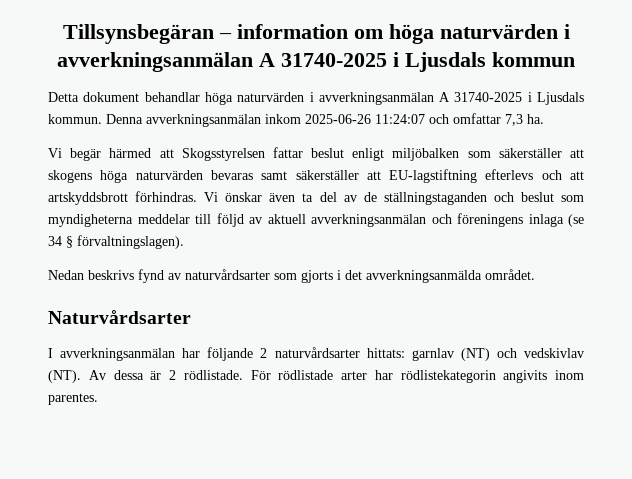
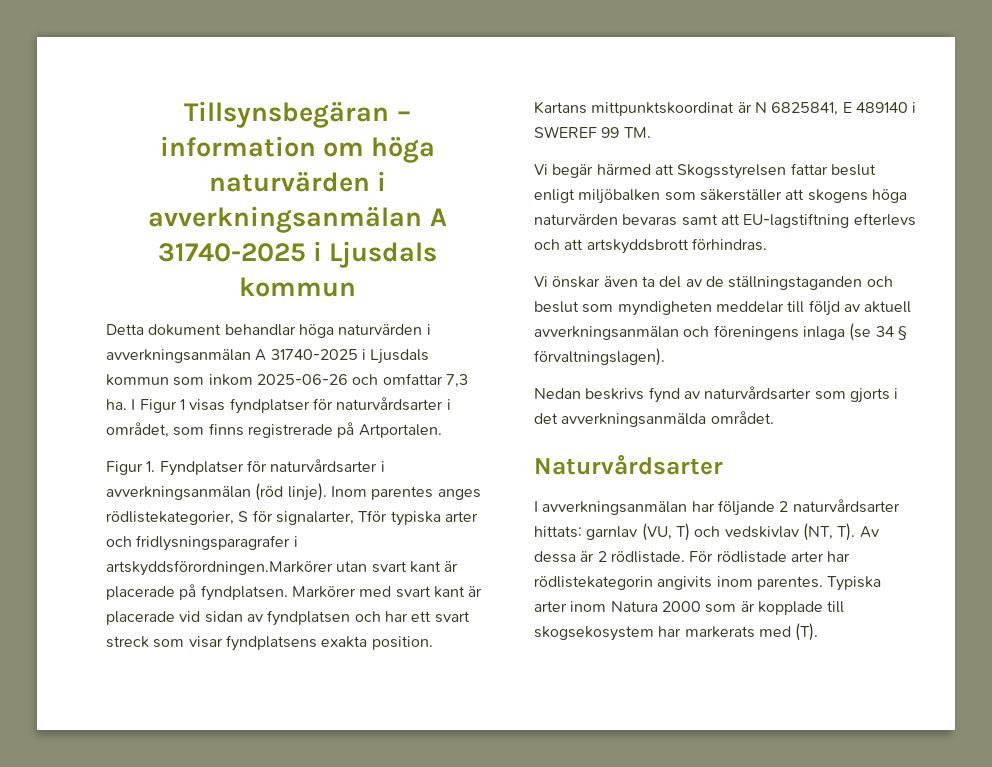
- Detta dokument behandlar höga naturvärden i avverkningsanmälan A 31740-2025 i Ljusdals kommun. Denna avverkningsanmälan inkom 2025-06-26 11:24:07 och omfattar 7,3 ha.
+ Detta dokument behandlar höga naturvärden i avverkningsanmälan A 31740-2025 i Ljusdals kommun som inkom 2025-06-26 och omfattar 7,3 ha. I Figur 1 visas fyndplatser för naturvårdsarter i området, som finns registrerade på Artportalen.
+ Figur 1. Fyndplatser för naturvårdsarter i avverkningsanmälan (röd linje). Inom parentes anges rödlistekategorier, S för signalarter, Tför typiska arter och fridlysningsparagrafer i artskyddsförordningen.Markörer utan svart kant är placerade på fyndplatsen. Markörer med svart kant är placerade vid sidan av fyndplatsen och har ett svart streck som visar fyndplatsens exakta position. Kartans mittpunktskoordinat är N 6825841, E 489140 i SWEREF 99 TM.
- Vi begär härmed att Skogsstyrelsen fattar beslut enligt miljöbalken som säkerställer att skogens höga naturvärden bevaras samt säkerställer att EU-lagstiftning efterlevs och att artskyddsbrott förhindras. Vi önskar även ta del av de ställningstaganden och beslut som myndigheterna meddelar till följd av aktuell avverkningsanmälan och föreningens inlaga (se 34 § förvaltningslagen).
+ Vi begär härmed att Skogsstyrelsen fattar beslut enligt miljöbalken som säkerställer att skogens höga naturvärden bevaras samt att EU-lagstiftning efterlevs och att artskyddsbrott förhindras.
+ Vi önskar även ta del av de ställningstaganden och beslut som myndigheten meddelar till följd av aktuell avverkningsanmälan och föreningens inlaga (se 34 § förvaltningslagen).
- I avverkningsanmälan har följande 2 naturvårdsarter hittats: garnlav (NT) och vedskivlav (NT). Av dessa är 2 rödlistade.
+ I avverkningsanmälan har följande 2 naturvårdsarter hittats: garnlav (VU, T) och vedskivlav (NT, T). Av dessa är 2 rödlistade.
+ Typiska arter inom Natura 2000 som är kopplade till skogsekosystem har markerats med (T).

